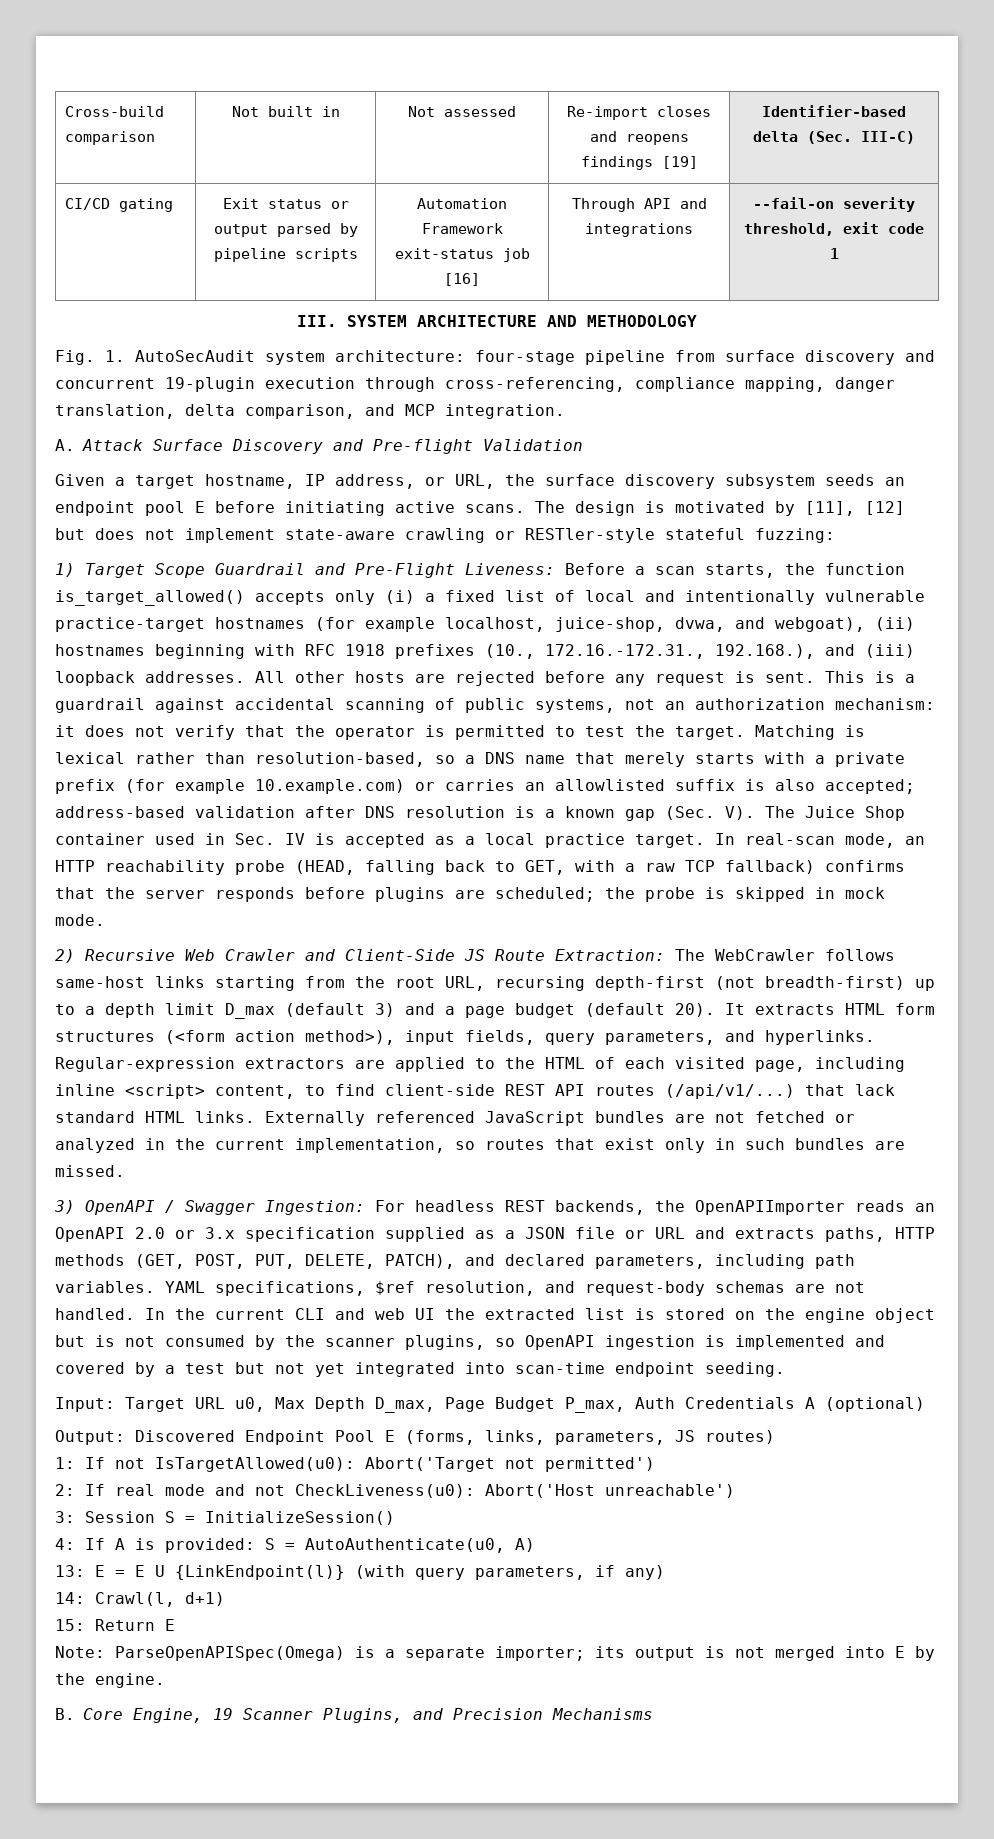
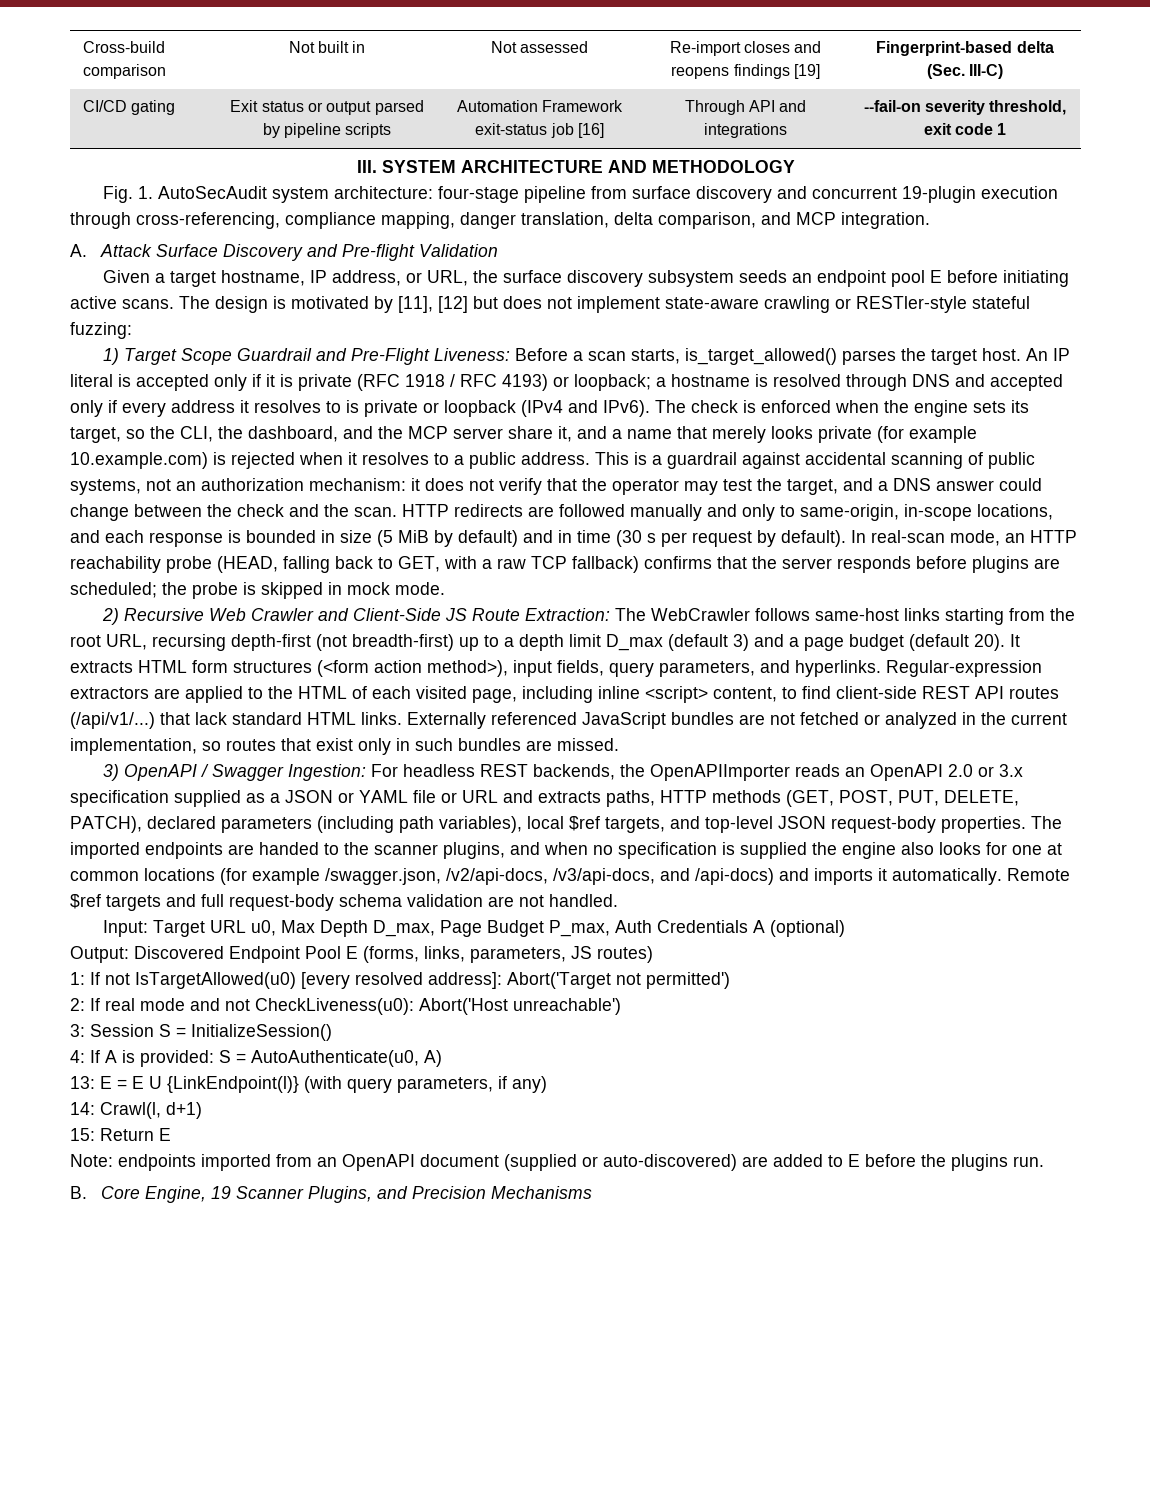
- Cross-build comparison | Not built in | Not assessed | Re-import closes and reopens findings [19] | Identifier-based delta (Sec. III-C)
+ Cross-build comparison | Not built in | Not assessed | Re-import closes and reopens findings [19] | Fingerprint-based delta (Sec. III-C)
- 1) Target Scope Guardrail and Pre-Flight Liveness: Before a scan starts, the function is_target_allowed() accepts only (i) a fixed list of local and intentionally vulnerable practice-target hostnames (for example localhost, juice-shop, dvwa, and webgoat), (ii) hostnames beginning with RFC 1918 prefixes (10., 172.16.-172.31., 192.168.), and (iii) loopback addresses. All other hosts are rejected before any request is sent.
+ 1) Target Scope Guardrail and Pre-Flight Liveness: Before a scan starts, is_target_allowed() parses the target host. An IP literal is accepted only if it is private (RFC 1918 / RFC 4193) or loopback; a hostname is resolved through DNS and accepted only if every address it resolves to is private or loopback (IPv4 and IPv6). The check is enforced when the engine sets its target, so the CLI, the dashboard, and the MCP server share it, and a name that merely looks private (for example 10.example.com) is rejected when it resolves to a public address.
- This is a guardrail against accidental scanning of public systems, not an authorization mechanism: it does not verify that the operator is permitted to test the target. Matching is lexical rather than resolution-based, so a DNS name that merely starts with a private prefix (for example 10.example.com) or carries an allowlisted suffix is also accepted; address-based validation after DNS resolution is a known gap (Sec. V). The Juice Shop container used in Sec. IV is accepted as a local practice target.
+ This is a guardrail against accidental scanning of public systems, not an authorization mechanism: it does not verify that the operator may test the target, and a DNS answer could change between the check and the scan. HTTP redirects are followed manually and only to same-origin, in-scope locations, and each response is bounded in size (5 MiB by default) and in time (30 s per request by default).
- 3) OpenAPI / Swagger Ingestion: For headless REST backends, the OpenAPIImporter reads an OpenAPI 2.0 or 3.x specification supplied as a JSON file or URL and extracts paths, HTTP methods (GET, POST, PUT, DELETE, PATCH), and declared parameters, including path variables. YAML specifications, $ref resolution, and request-body schemas are not handled. In the current CLI and web UI the extracted list is stored on the engine object but is not consumed by the scanner plugins, so OpenAPI ingestion is implemented and covered by a test but not yet integrated into scan-time endpoint seeding.
+ 3) OpenAPI / Swagger Ingestion: For headless REST backends, the OpenAPIImporter reads an OpenAPI 2.0 or 3.x specification supplied as a JSON or YAML file or URL and extracts paths, HTTP methods (GET, POST, PUT, DELETE, PATCH), declared parameters (including path variables), local $ref targets, and top-level JSON request-body properties. The imported endpoints are handed to the scanner plugins, and when no specification is supplied the engine also looks for one at common locations (for example /swagger.json, /v2/api-docs, /v3/api-docs, and /api-docs) and imports it automatically. Remote $ref targets and full request-body schema validation are not handled.
- 1: If not IsTargetAllowed(u0): Abort('Target not permitted')
+ 1: If not IsTargetAllowed(u0) [every resolved address]: Abort('Target not permitted')
- Note: ParseOpenAPISpec(Omega) is a separate importer; its output is not merged into E by the engine.
+ Note: endpoints imported from an OpenAPI document (supplied or auto-discovered) are added to E before the plugins run.

